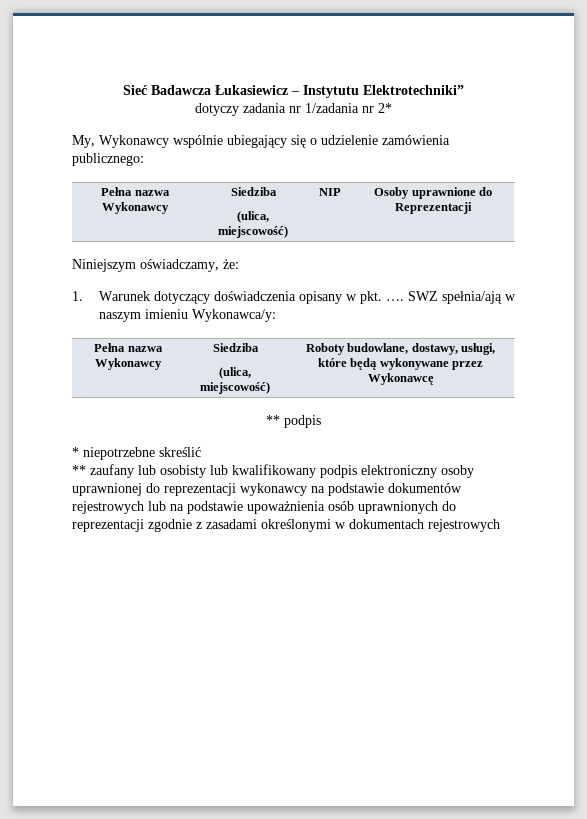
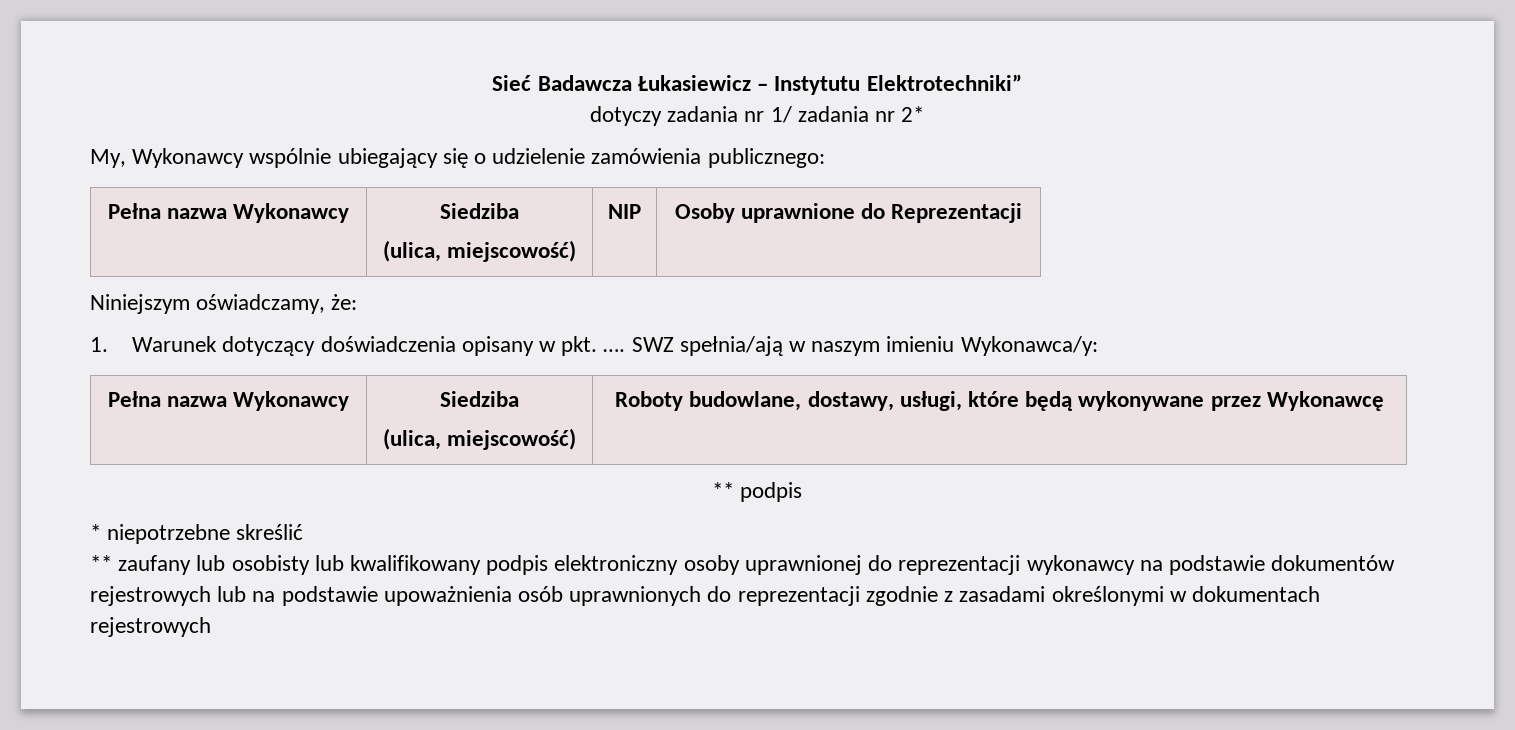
- dotyczy zadania nr 1/zadania nr 2*
+ dotyczy zadania nr 1/ zadania nr 2*

